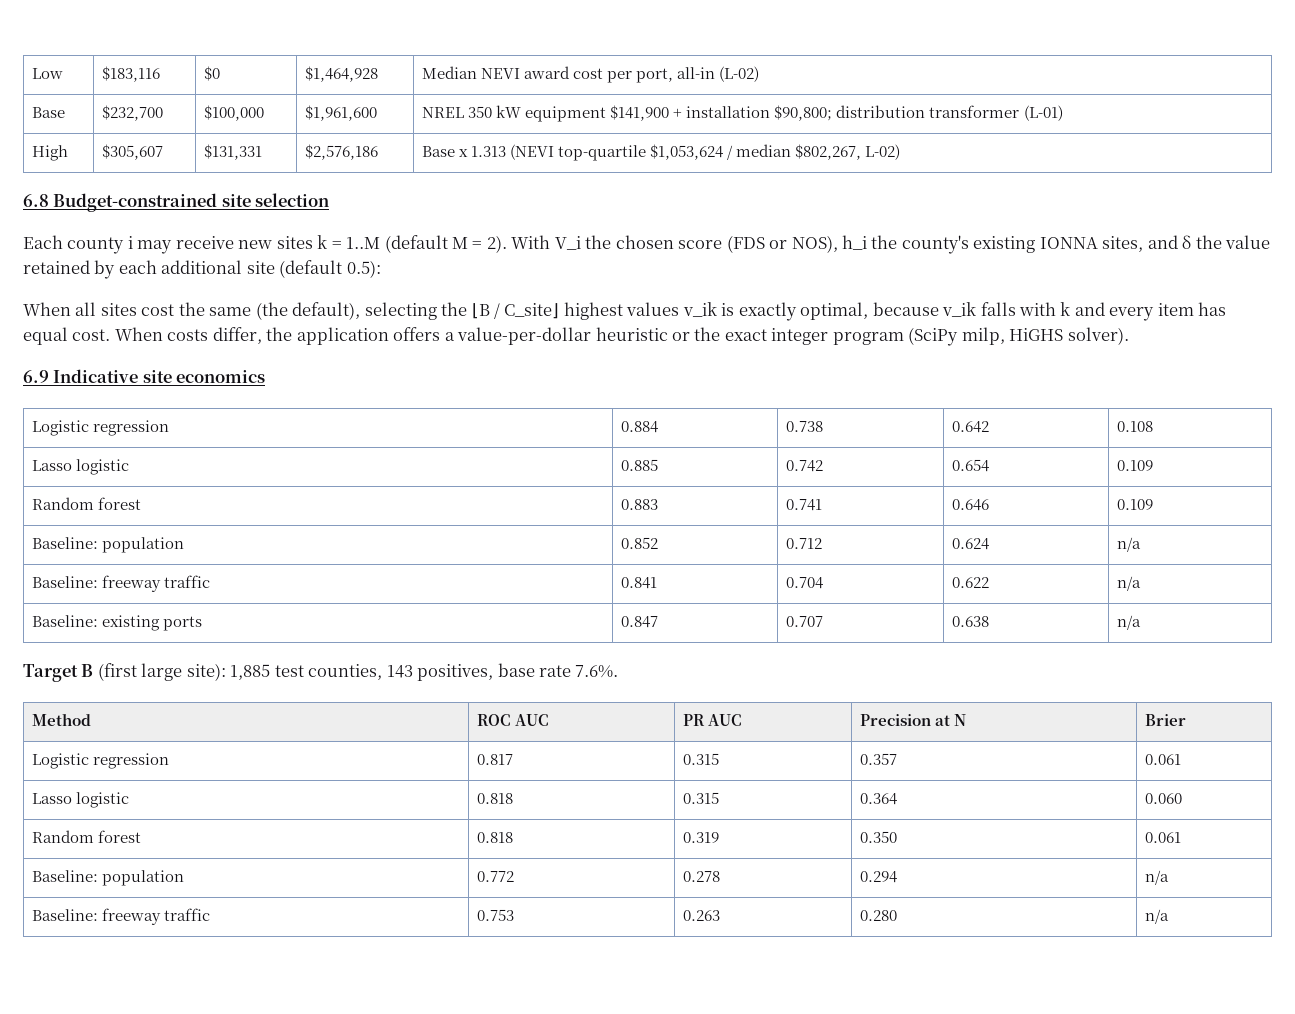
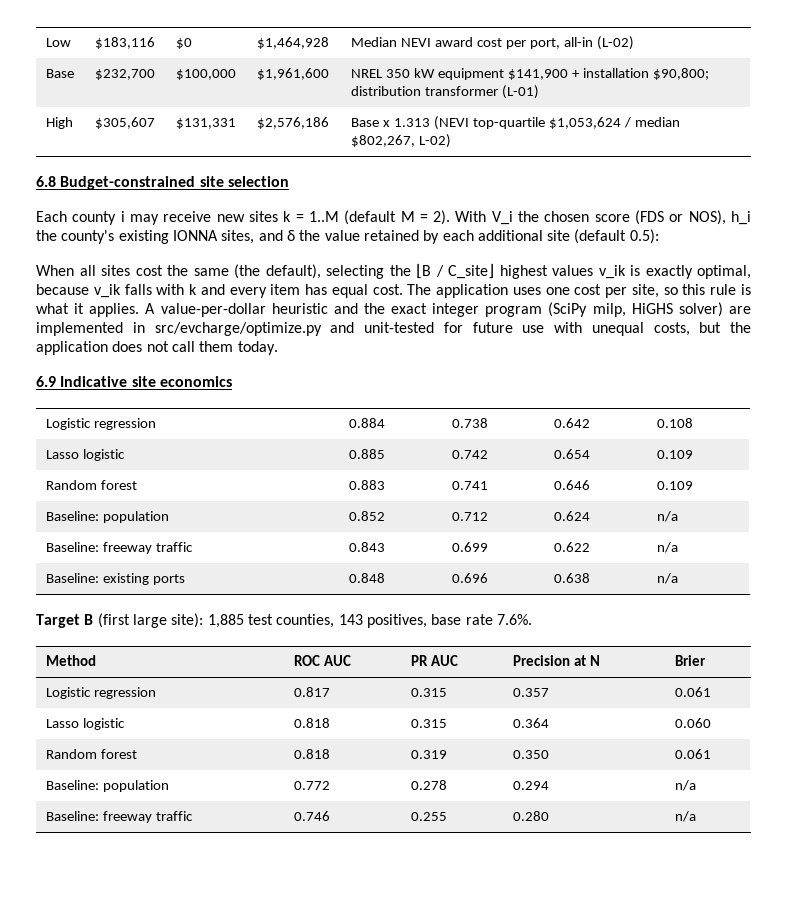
- When costs differ, the application offers a value-per-dollar heuristic or the exact integer program (SciPy milp, HiGHS solver).
+ The application uses one cost per site, so this rule is what it applies. A value-per-dollar heuristic and the exact integer program (SciPy milp, HiGHS solver) are implemented in src/evcharge/optimize.py and unit-tested for future use with unequal costs, but the application does not call them today.
- Baseline: freeway traffic | 0.841 | 0.704 | 0.622 | n/a
+ Baseline: freeway traffic | 0.843 | 0.699 | 0.622 | n/a
- Baseline: existing ports | 0.847 | 0.707 | 0.638 | n/a
+ Baseline: existing ports | 0.848 | 0.696 | 0.638 | n/a
- Baseline: freeway traffic | 0.753 | 0.263 | 0.280 | n/a
+ Baseline: freeway traffic | 0.746 | 0.255 | 0.280 | n/a

